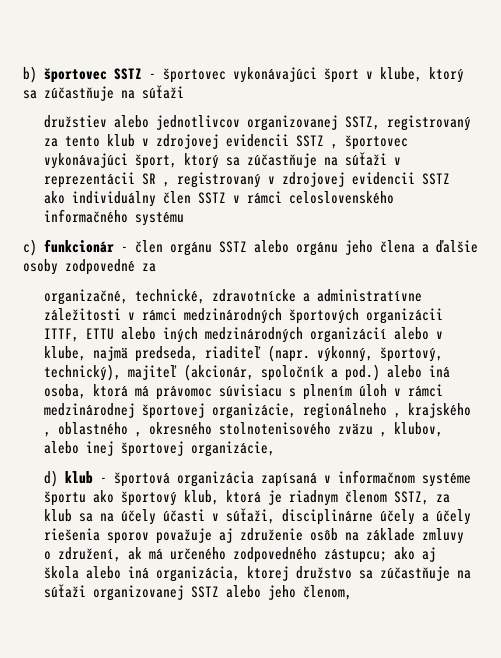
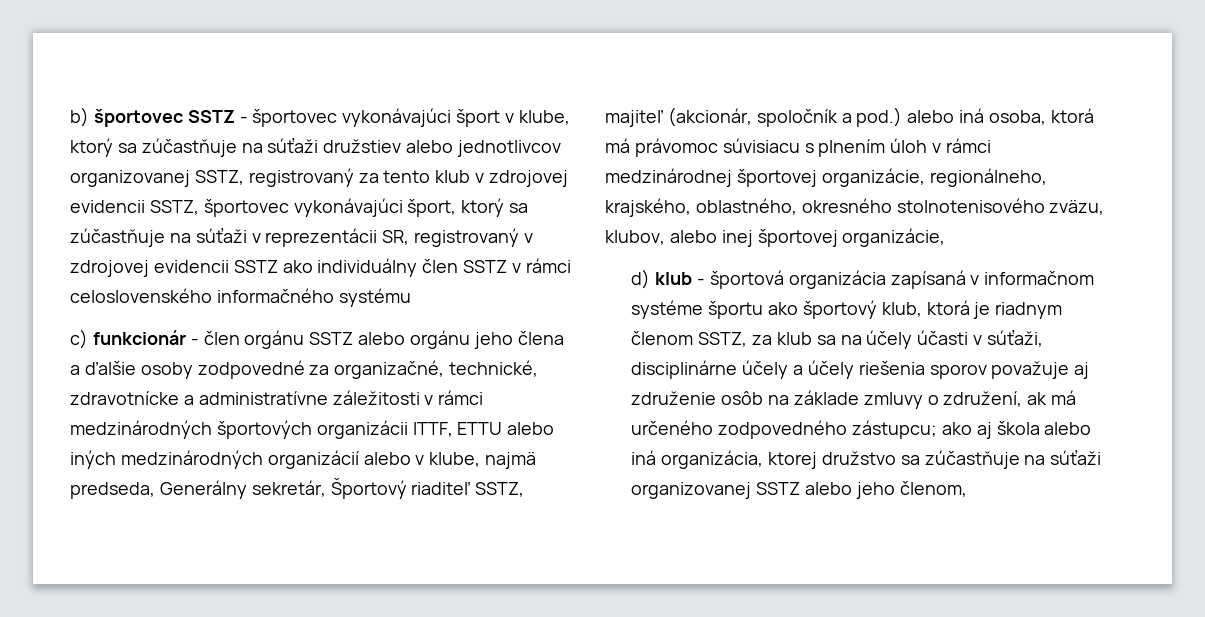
- b) športovec SSTZ - športovec vykonávajúci šport v klube, ktorý sa zúčastňuje na súťaži
- družstiev alebo jednotlivcov organizovanej SSTZ, registrovaný za tento klub v zdrojovej evidencii SSTZ , športovec vykonávajúci šport, ktorý sa zúčastňuje na súťaži v reprezentácii SR , registrovaný v zdrojovej evidencii SSTZ ako individuálny člen SSTZ v rámci celoslovenského informačného systému
+ b) športovec SSTZ - športovec vykonávajúci šport v klube, ktorý sa zúčastňuje na súťaži družstiev alebo jednotlivcov organizovanej SSTZ, registrovaný za tento klub v zdrojovej evidencii SSTZ, športovec vykonávajúci šport, ktorý sa zúčastňuje na súťaži v reprezentácii SR, registrovaný v zdrojovej evidencii SSTZ ako individuálny člen SSTZ v rámci celoslovenského informačného systému
- c) funkcionár - člen orgánu SSTZ alebo orgánu jeho člena a ďalšie osoby zodpovedné za
- organizačné, technické, zdravotnícke a administratívne záležitosti v rámci medzinárodných športových organizácii ITTF, ETTU alebo iných medzinárodných organizácií alebo v klube, najmä predseda, riaditeľ (napr. výkonný, športový, technický), majiteľ (akcionár, spoločník a pod.) alebo iná osoba, ktorá má právomoc súvisiacu s plnením úloh v rámci medzinárodnej športovej organizácie, regionálneho , krajského , oblastného , okresného stolnotenisového zväzu , klubov, alebo inej športovej organizácie,
+ c) funkcionár - člen orgánu SSTZ alebo orgánu jeho člena a ďalšie osoby zodpovedné za organizačné, technické, zdravotnícke a administratívne záležitosti v rámci medzinárodných športových organizácii ITTF, ETTU alebo iných medzinárodných organizácií alebo v klube, najmä predseda, Generálny sekretár, Športový riaditeľ SSTZ, majiteľ (akcionár, spoločník a pod.) alebo iná osoba, ktorá má právomoc súvisiacu s plnením úloh v rámci medzinárodnej športovej organizácie, regionálneho, krajského, oblastného, okresného stolnotenisového zväzu, klubov, alebo inej športovej organizácie,

